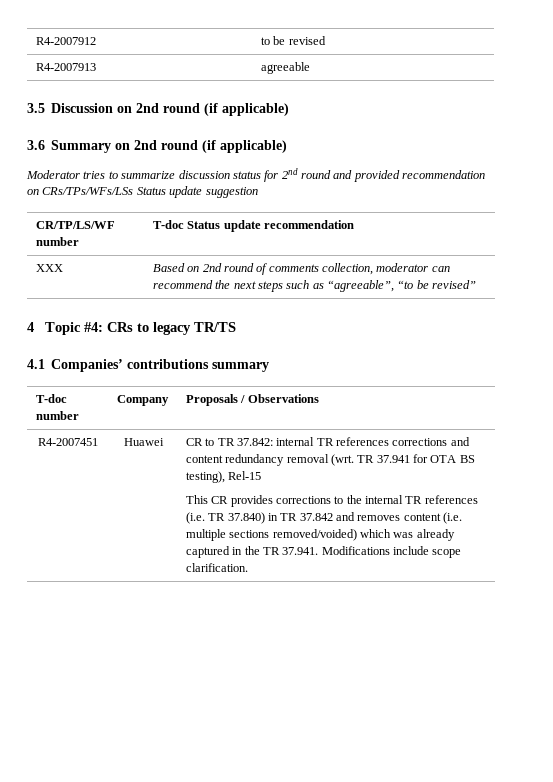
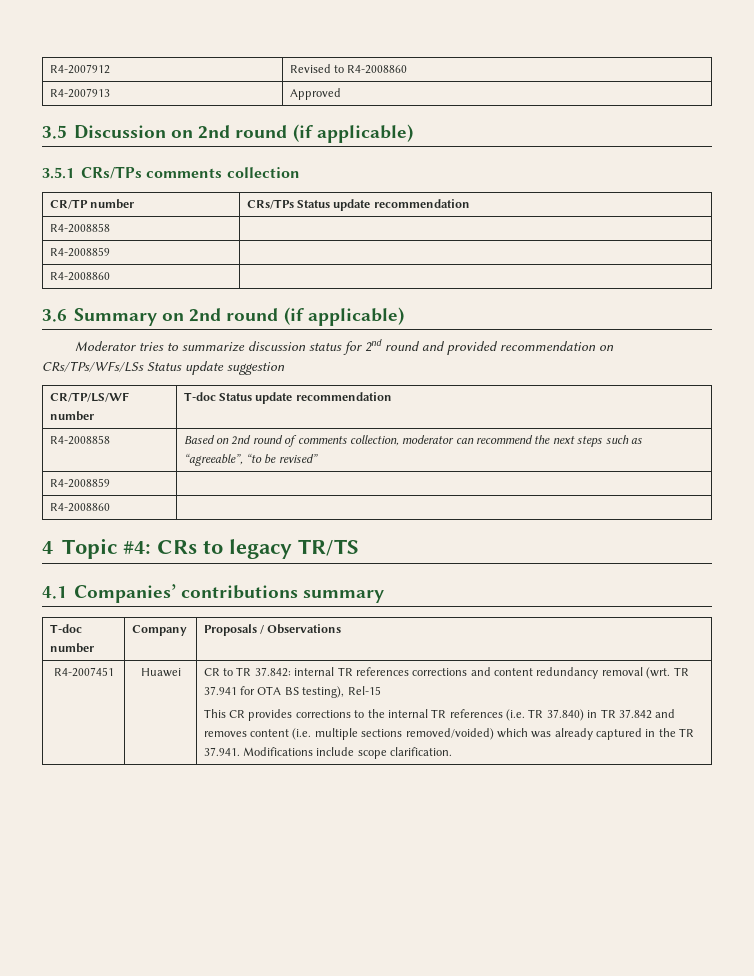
- R4-2007912 | to be revised
+ R4-2007912 | Revised to R4-2008860
- R4-2007913 | agreeable
+ R4-2007913 | Approved
+ 3.5.1 CRs/TPs comments collection
+ CR/TP number | CRs/TPs Status update recommendation
+ R4-2008858 |
+ R4-2008859 |
+ R4-2008860 |
- XXX | Based on 2nd round of comments collection, moderator can recommend the next steps such as “agreeable”, “to be revised”
+ R4-2008858 | Based on 2nd round of comments collection, moderator can recommend the next steps such as “agreeable”, “to be revised”
+ R4-2008859 |
+ R4-2008860 |

